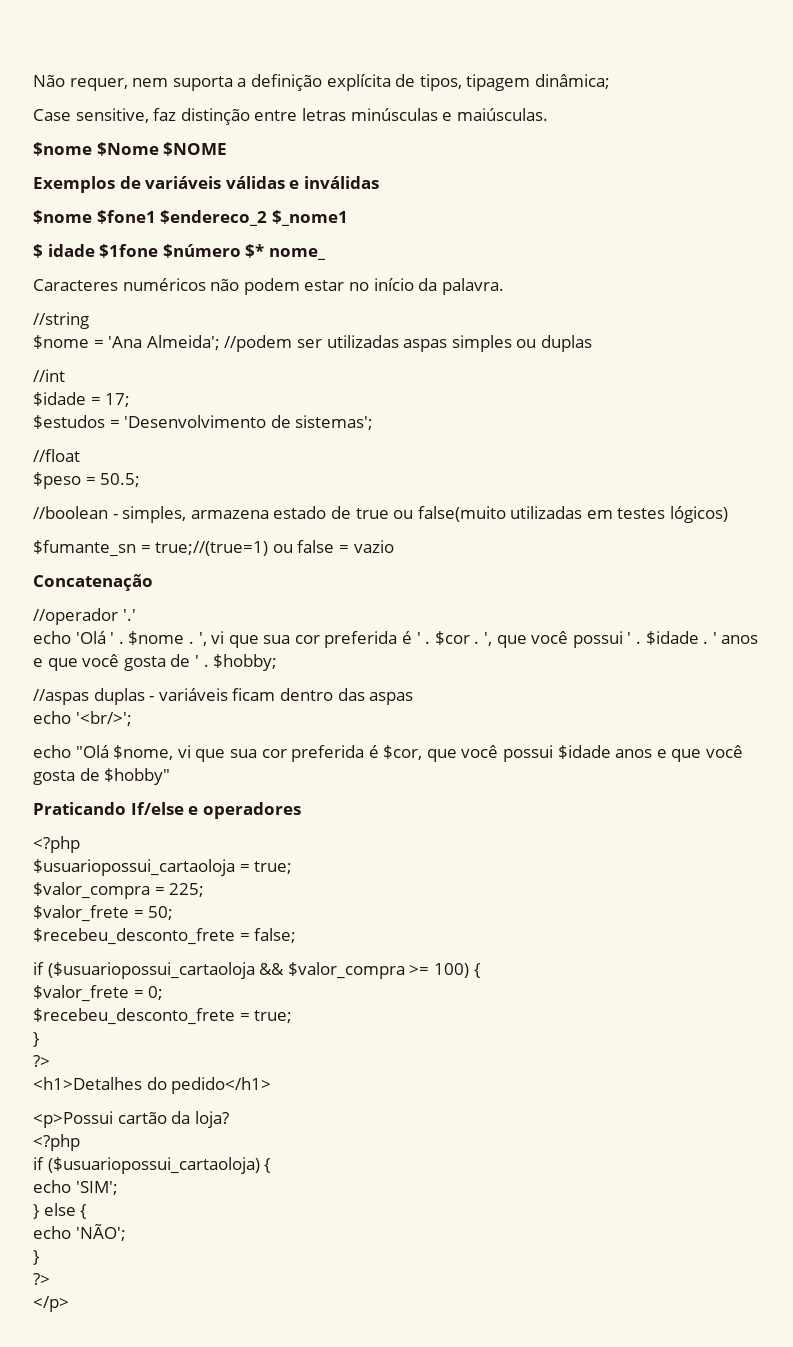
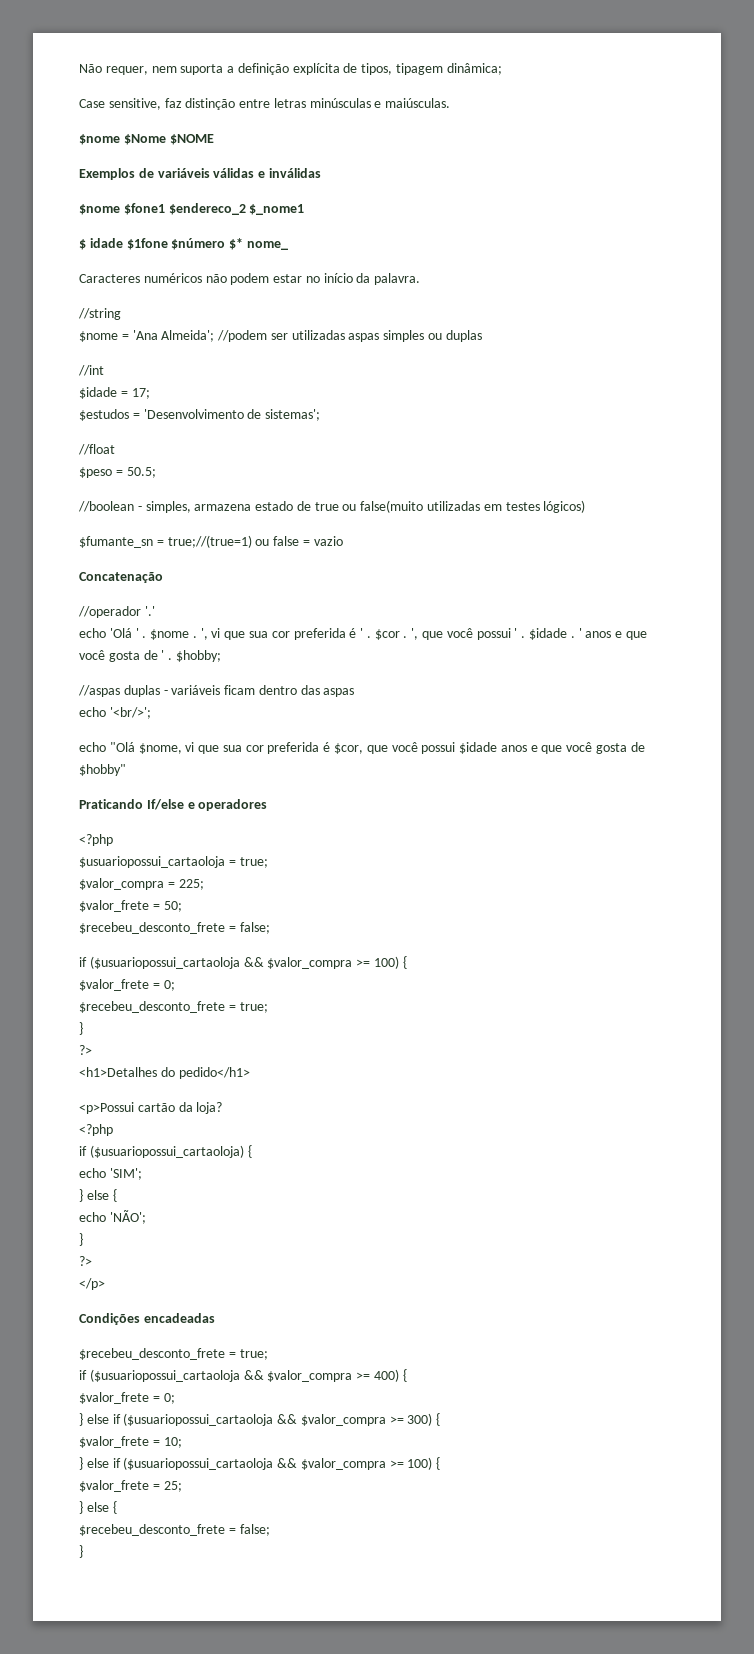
+ Condições encadeadas
+ $recebeu_desconto_frete = true;
+ if ($usuariopossui_cartaoloja && $valor_compra >= 400) {
+ $valor_frete = 0;
+ } else if ($usuariopossui_cartaoloja && $valor_compra >= 300) {
+ $valor_frete = 10;
+ } else if ($usuariopossui_cartaoloja && $valor_compra >= 100) {
+ $valor_frete = 25;
+ } else {
+ $recebeu_desconto_frete = false;
+ }

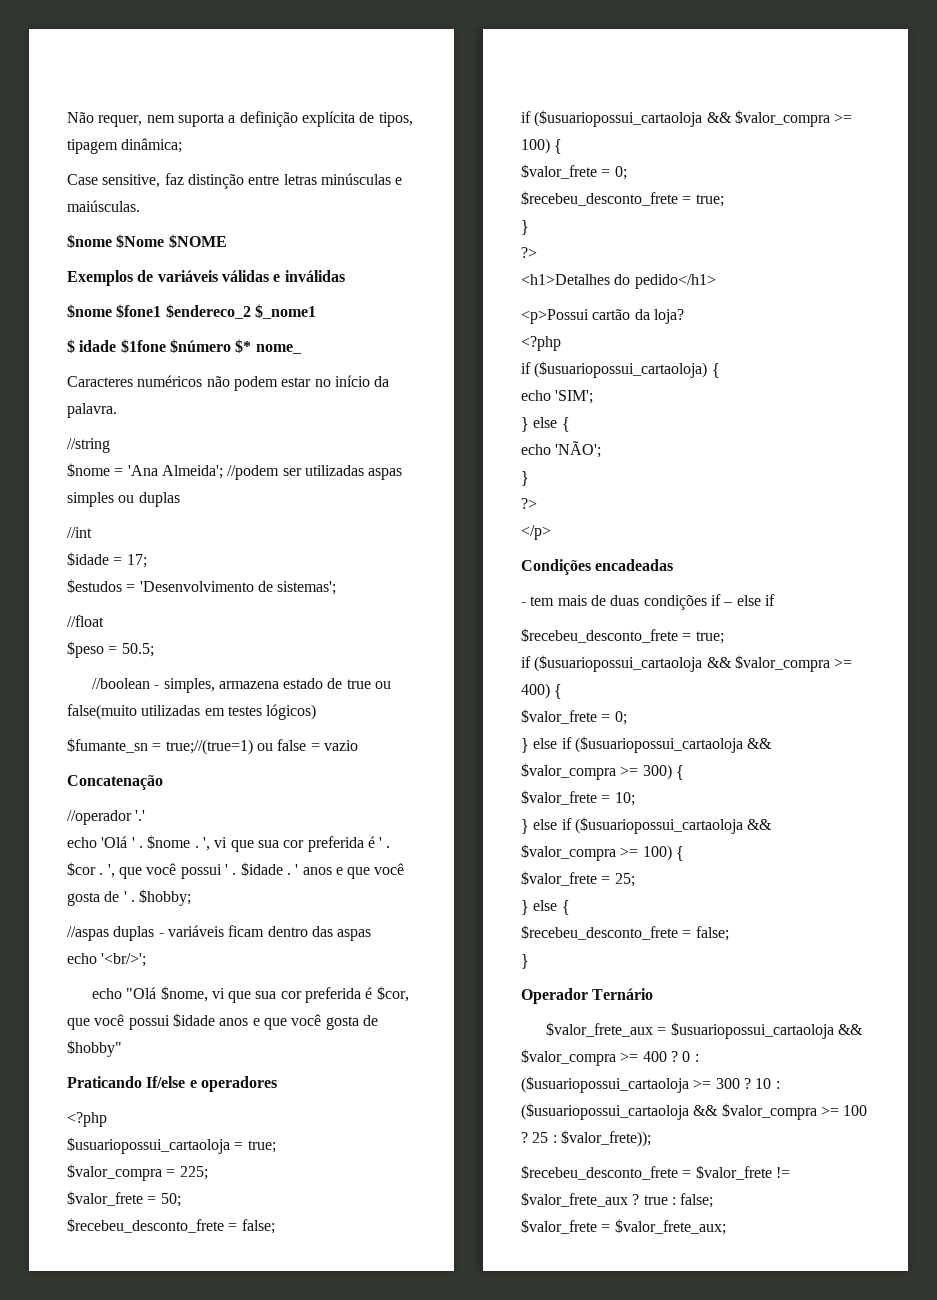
+ - tem mais de duas condições if – else if
+ Operador Ternário
+ $valor_frete_aux = $usuariopossui_cartaoloja && $valor_compra >= 400 ? 0 : ($usuariopossui_cartaoloja >= 300 ? 10 : ($usuariopossui_cartaoloja && $valor_compra >= 100 ? 25 : $valor_frete));
+ $recebeu_desconto_frete = $valor_frete != $valor_frete_aux ? true : false;
+ $valor_frete = $valor_frete_aux;

